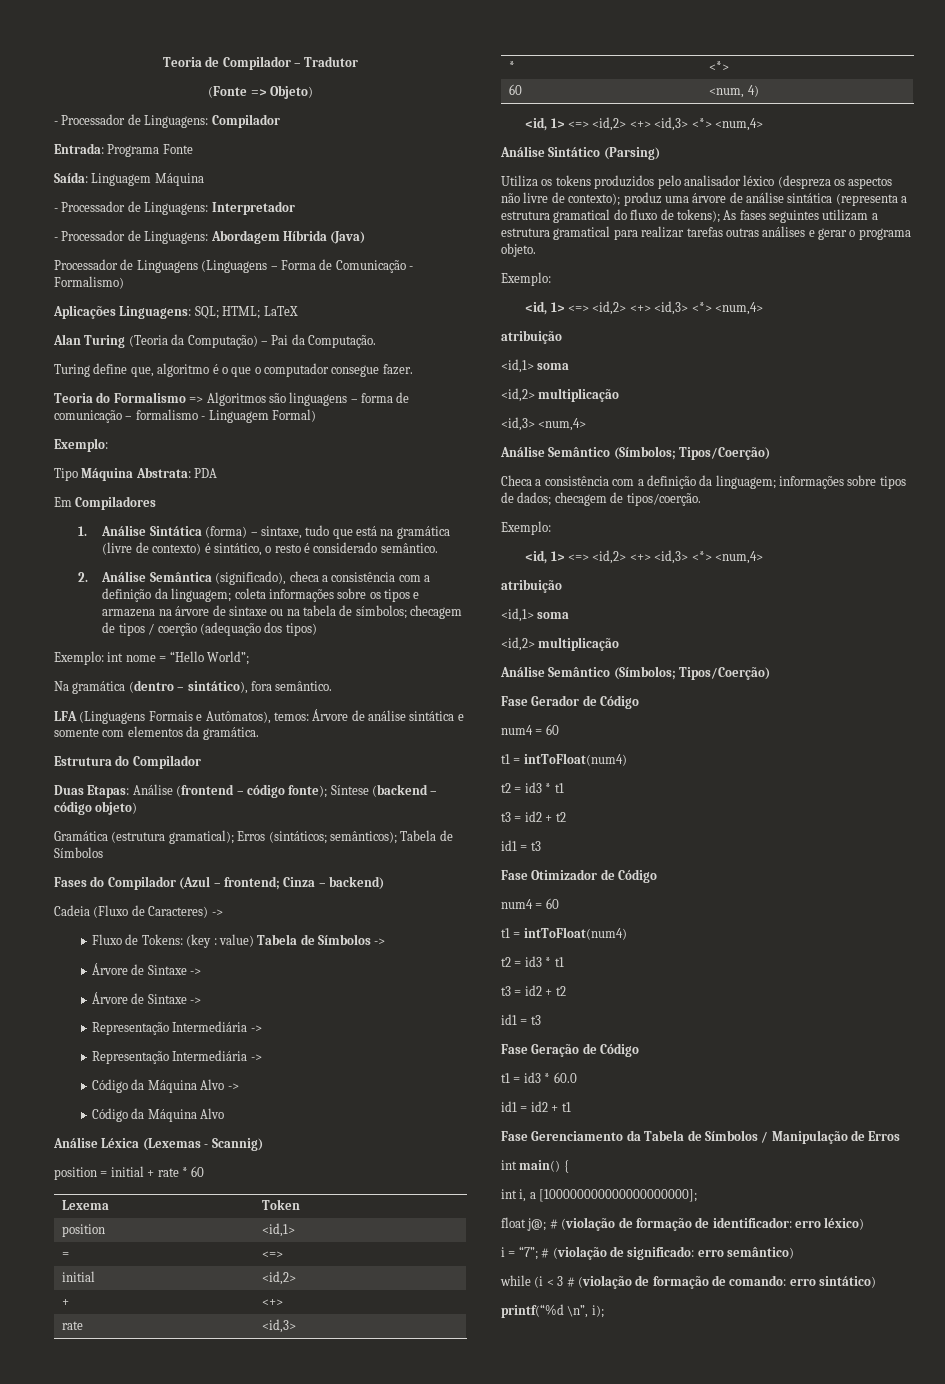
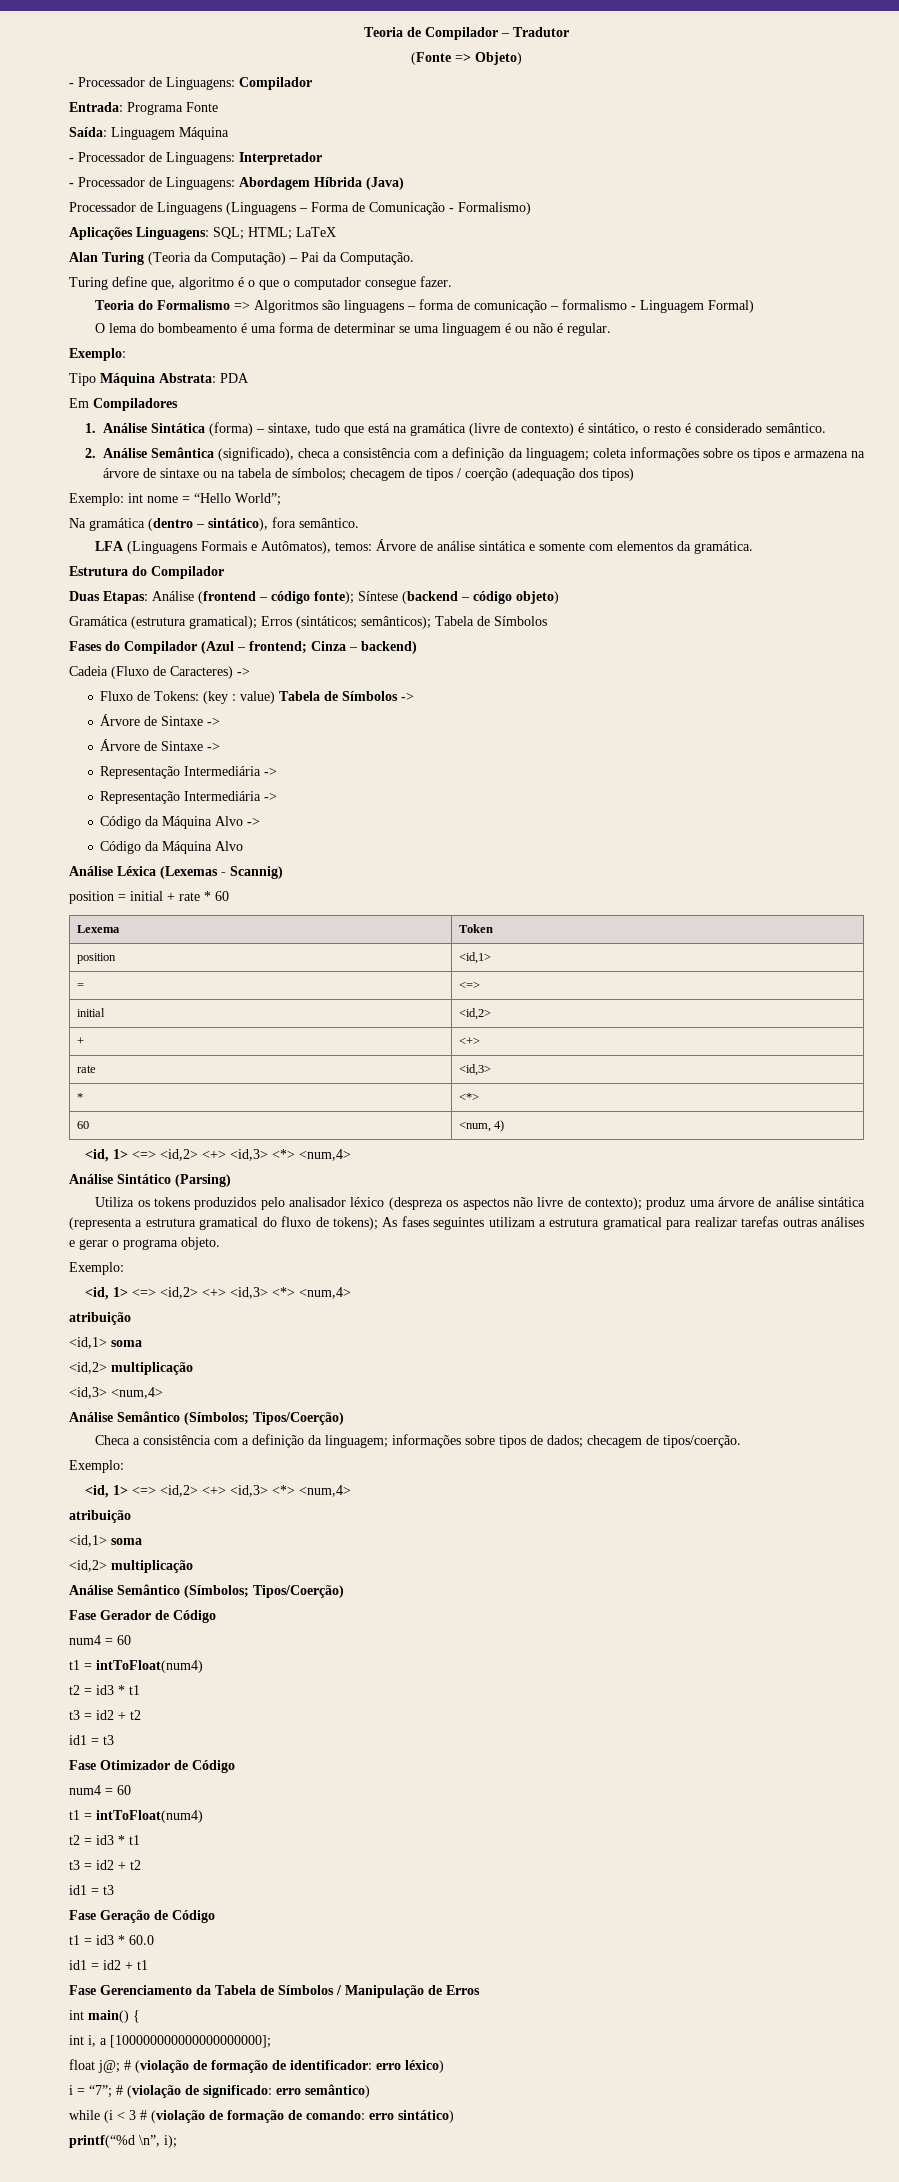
+ O lema do bombeamento é uma forma de determinar se uma linguagem é ou não é regular.

